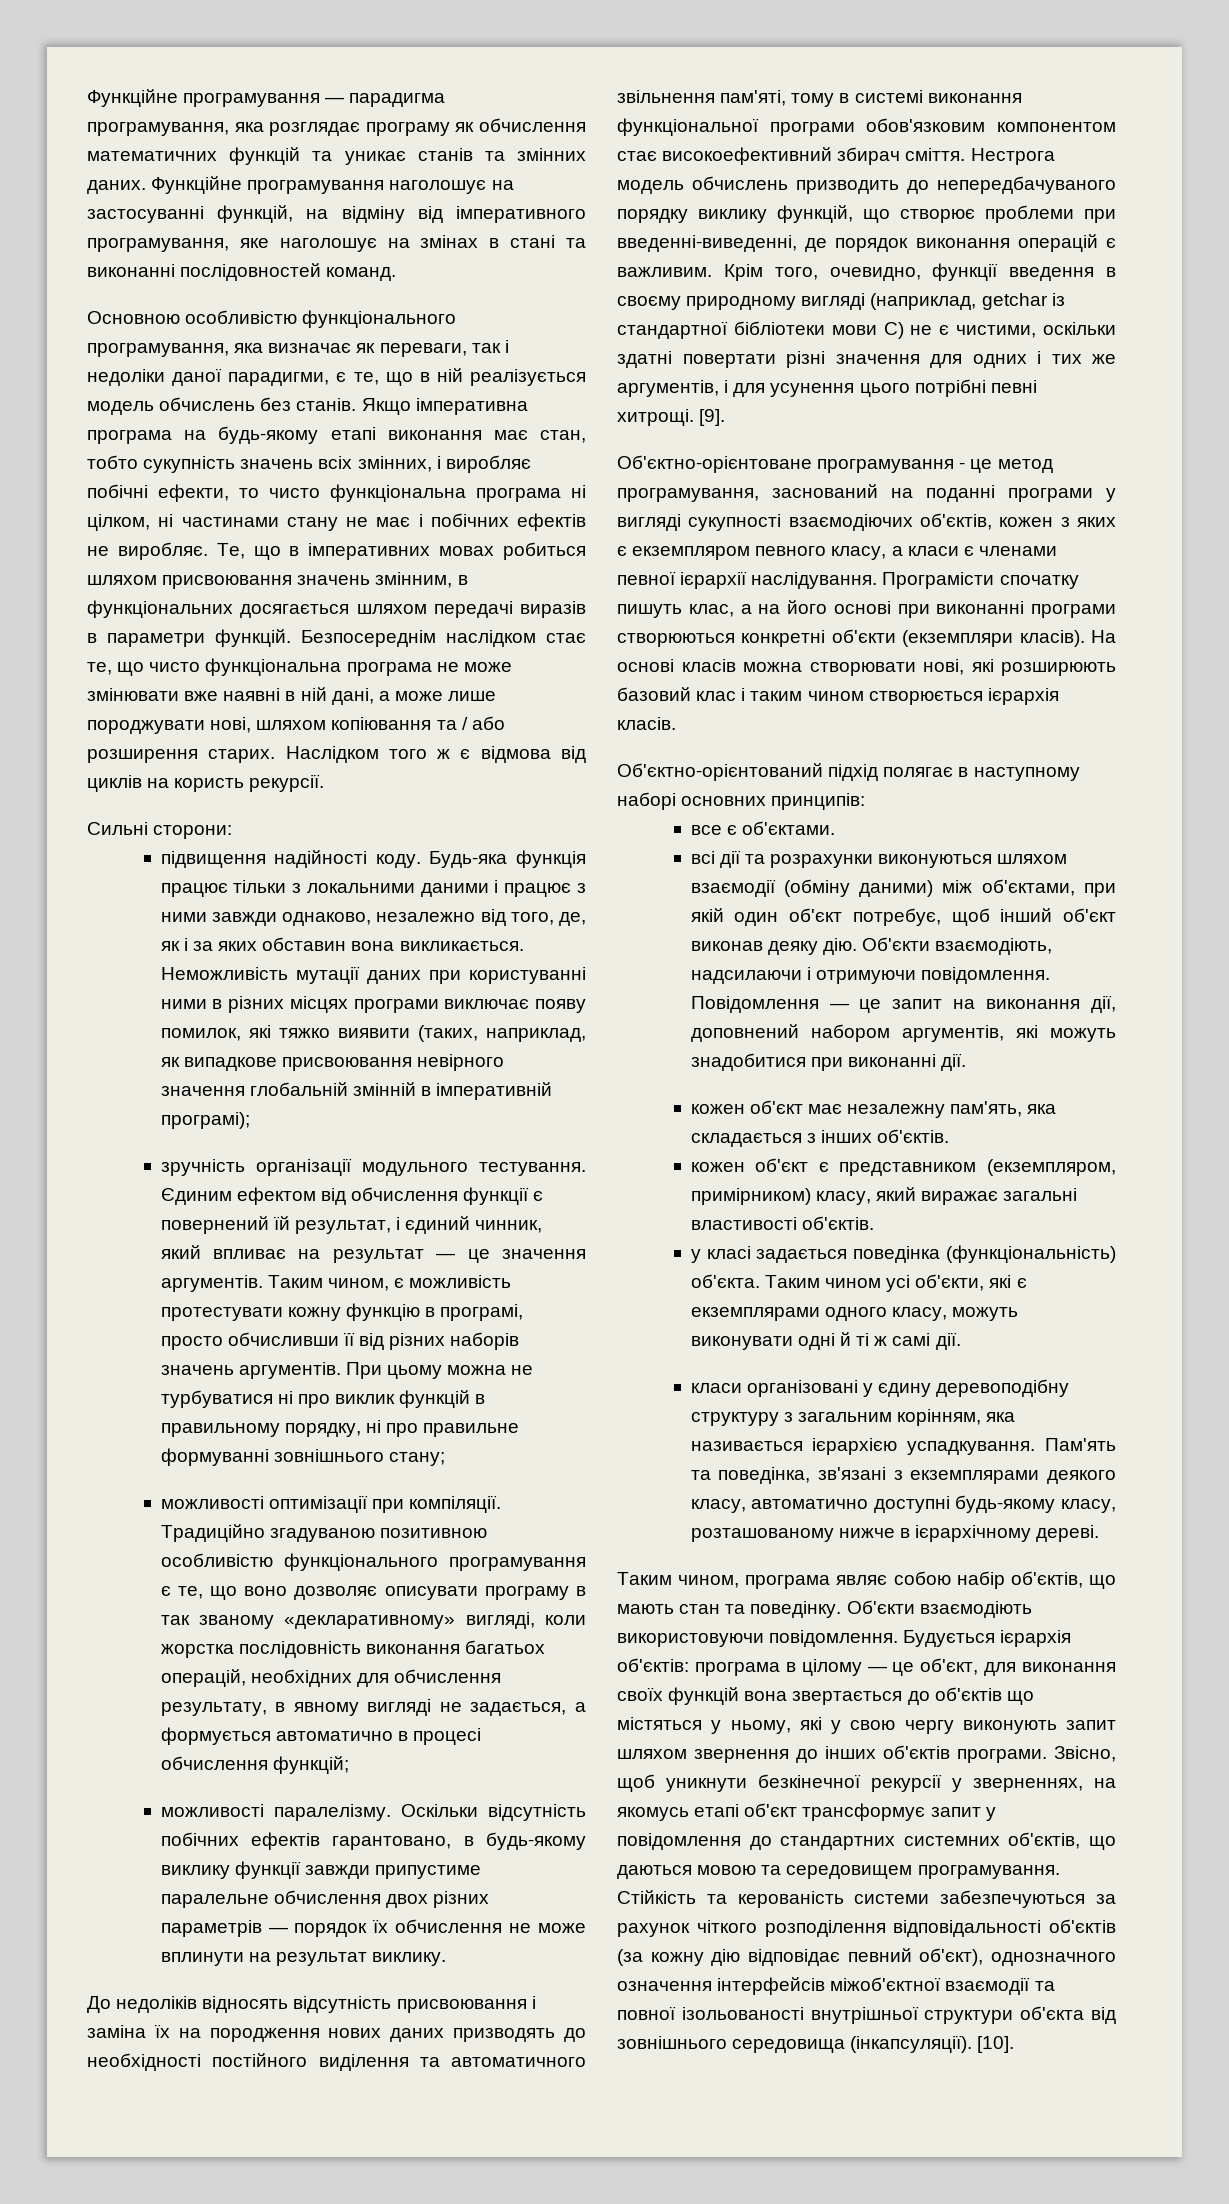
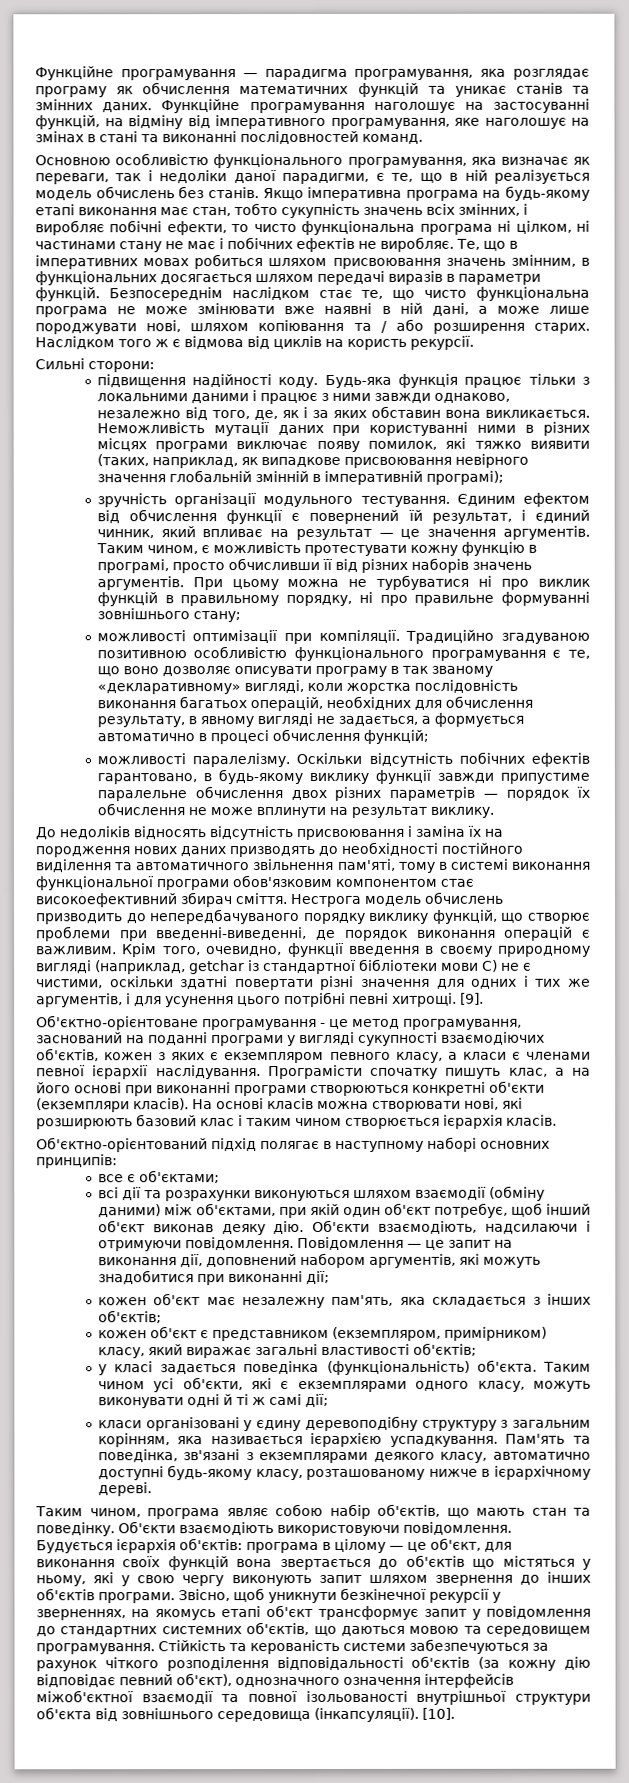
- все є об'єктами.
+ все є об'єктами;
- Повідомлення — це запит на виконання дії, доповнений набором аргументів, які можуть знадобитися при виконанні дії.
+ Повідомлення — це запит на виконання дії, доповнений набором аргументів, які можуть знадобитися при виконанні дії;
- кожен об'єкт має незалежну пам'ять, яка складається з інших об'єктів.
+ кожен об'єкт має незалежну пам'ять, яка складається з інших об'єктів;
- кожен об'єкт є представником (екземпляром, примірником) класу, який виражає загальні властивості об'єктів.
+ кожен об'єкт є представником (екземпляром, примірником) класу, який виражає загальні властивості об'єктів;
- Таким чином усі об'єкти, які є екземплярами одного класу, можуть виконувати одні й ті ж самі дії.
+ Таким чином усі об'єкти, які є екземплярами одного класу, можуть виконувати одні й ті ж самі дії;

